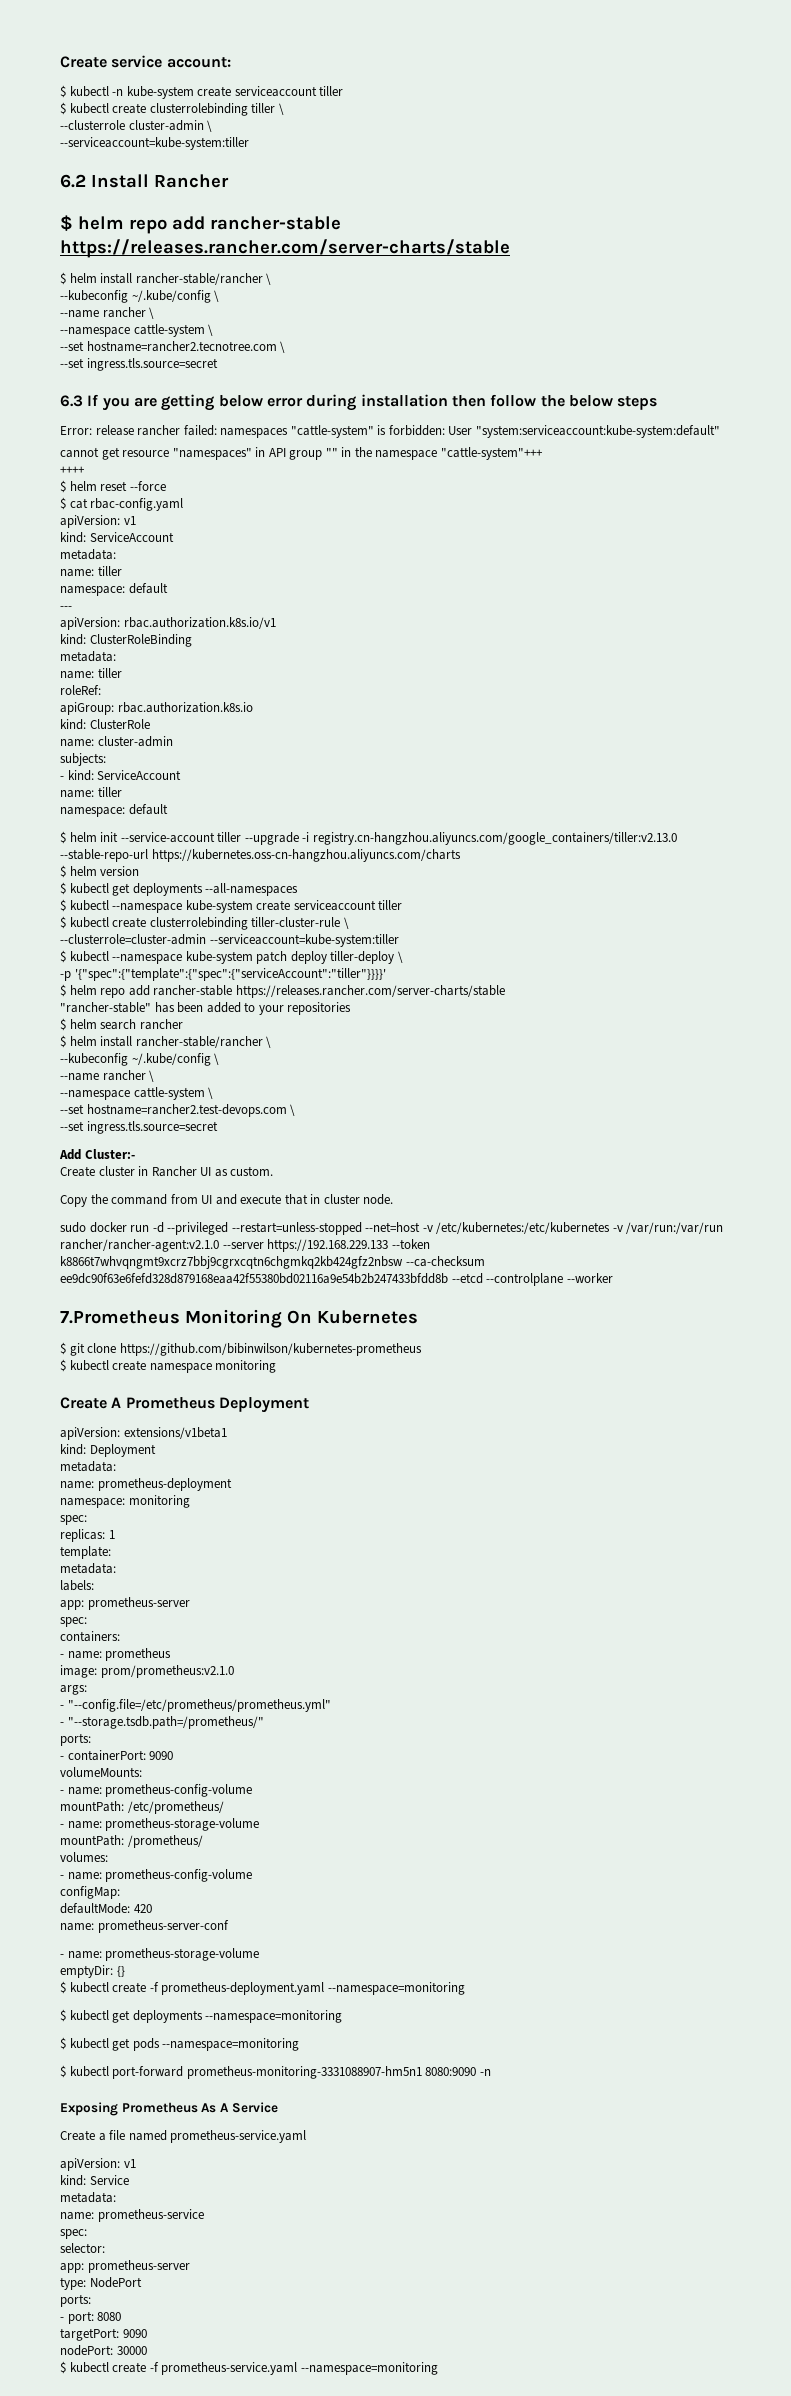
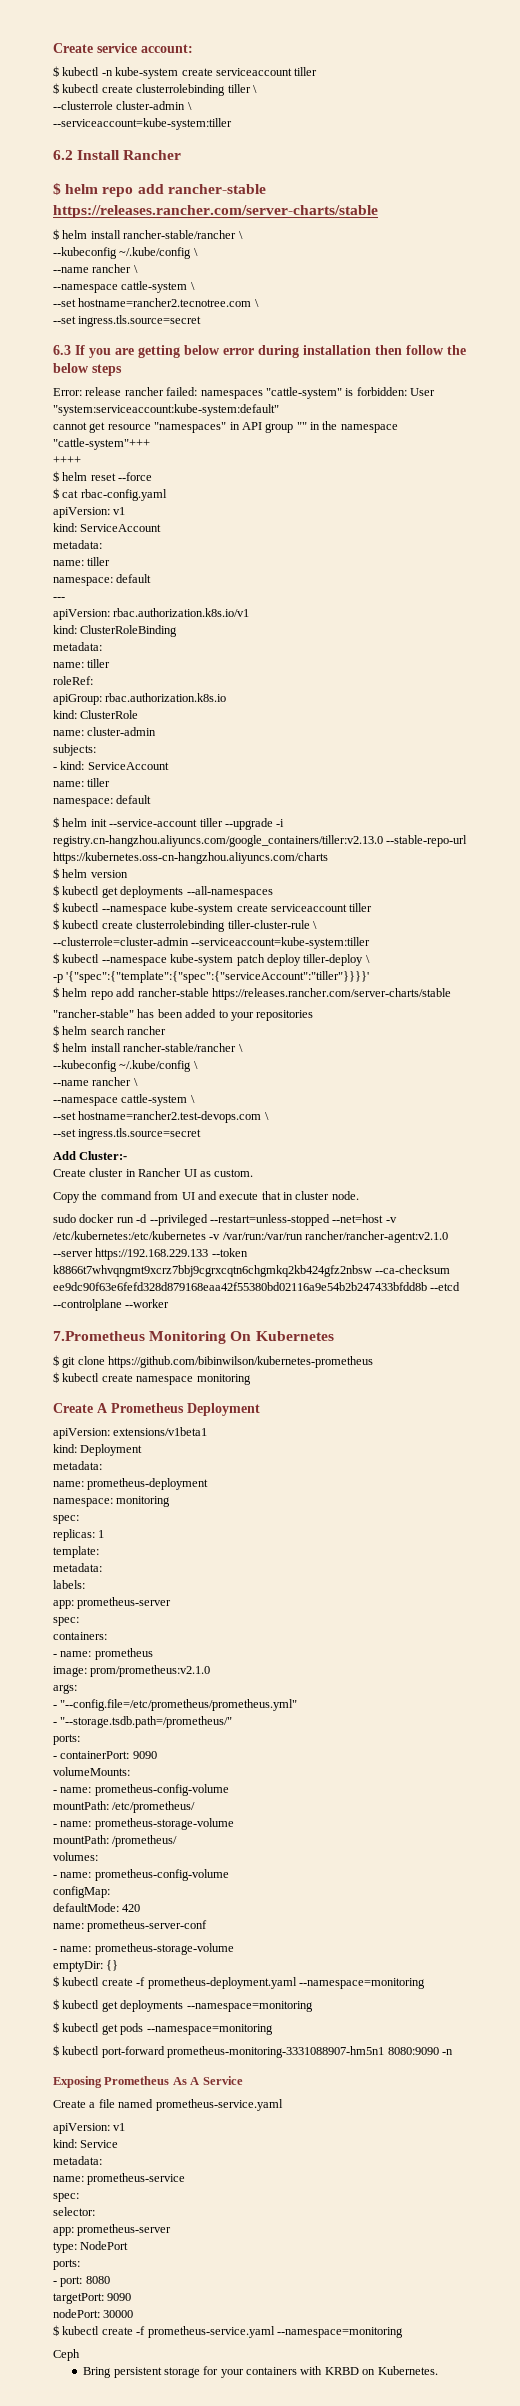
+ Ceph
+ Bring persistent storage for your containers with KRBD on Kubernetes.

